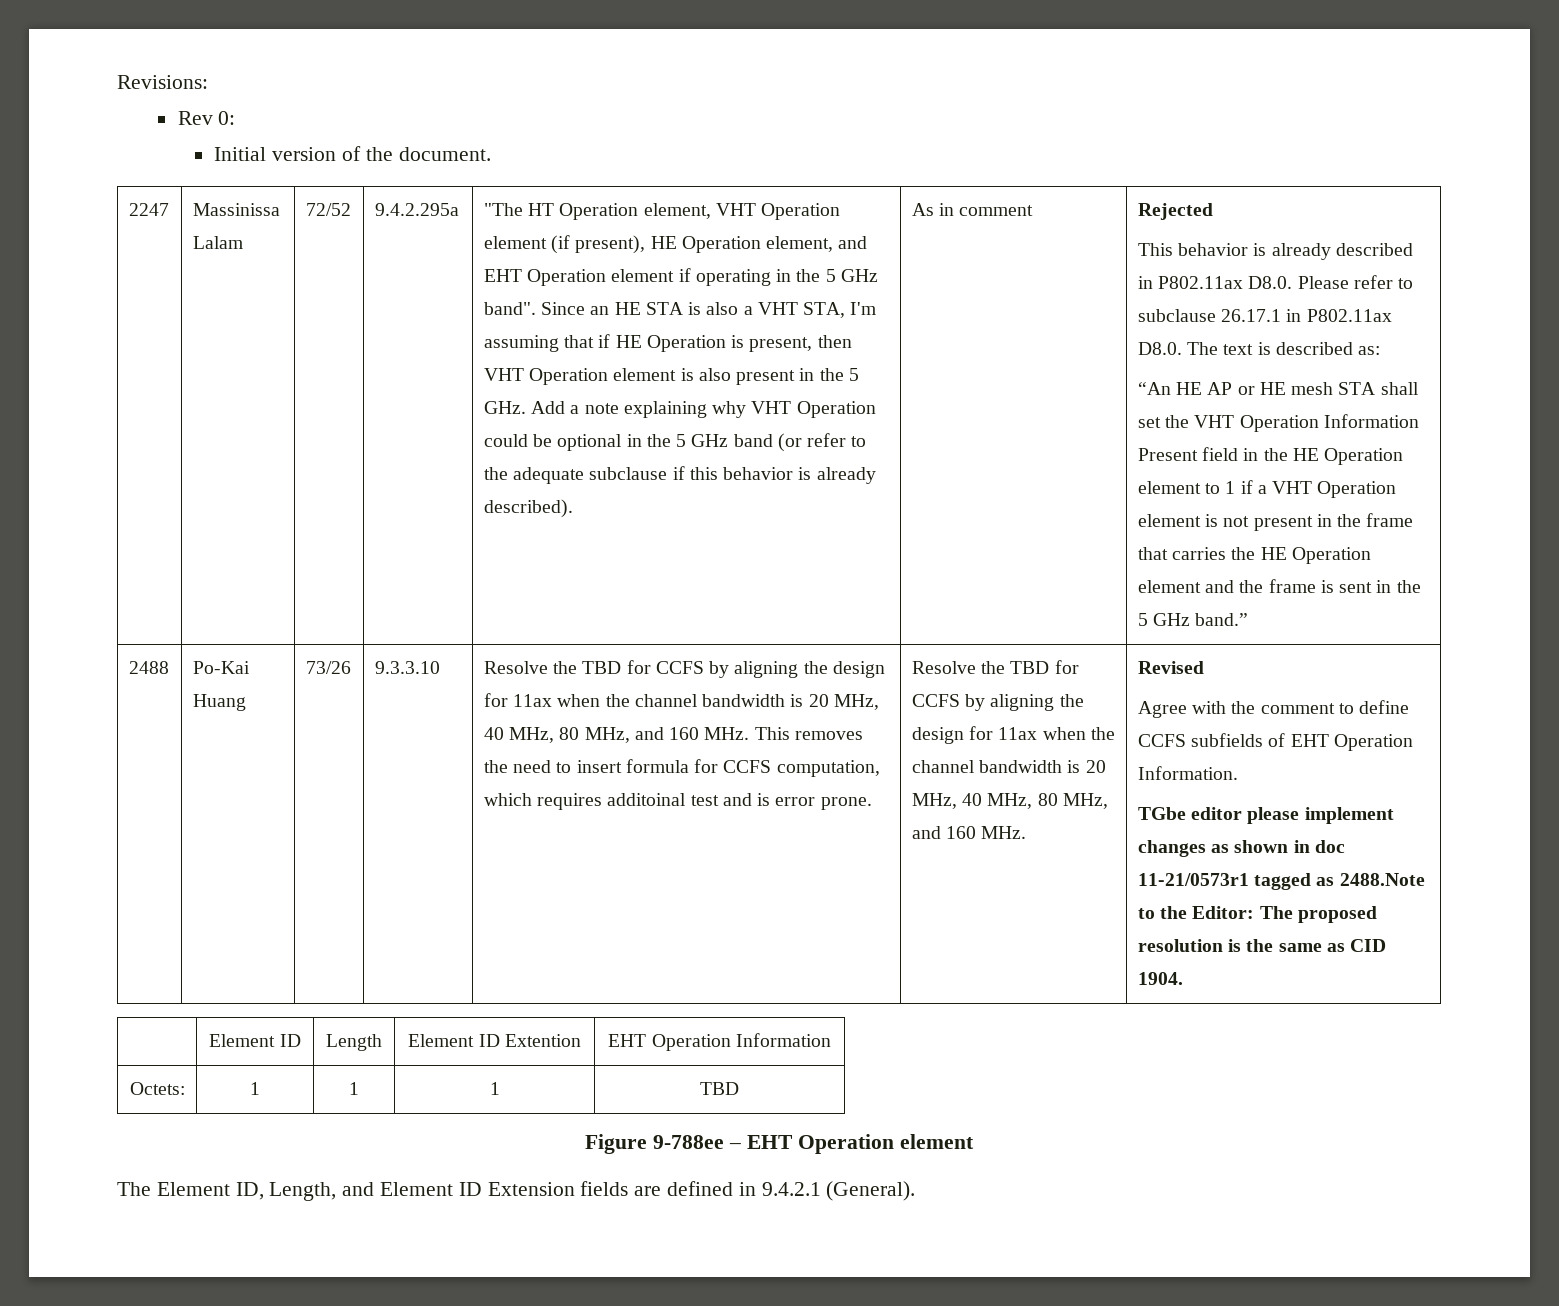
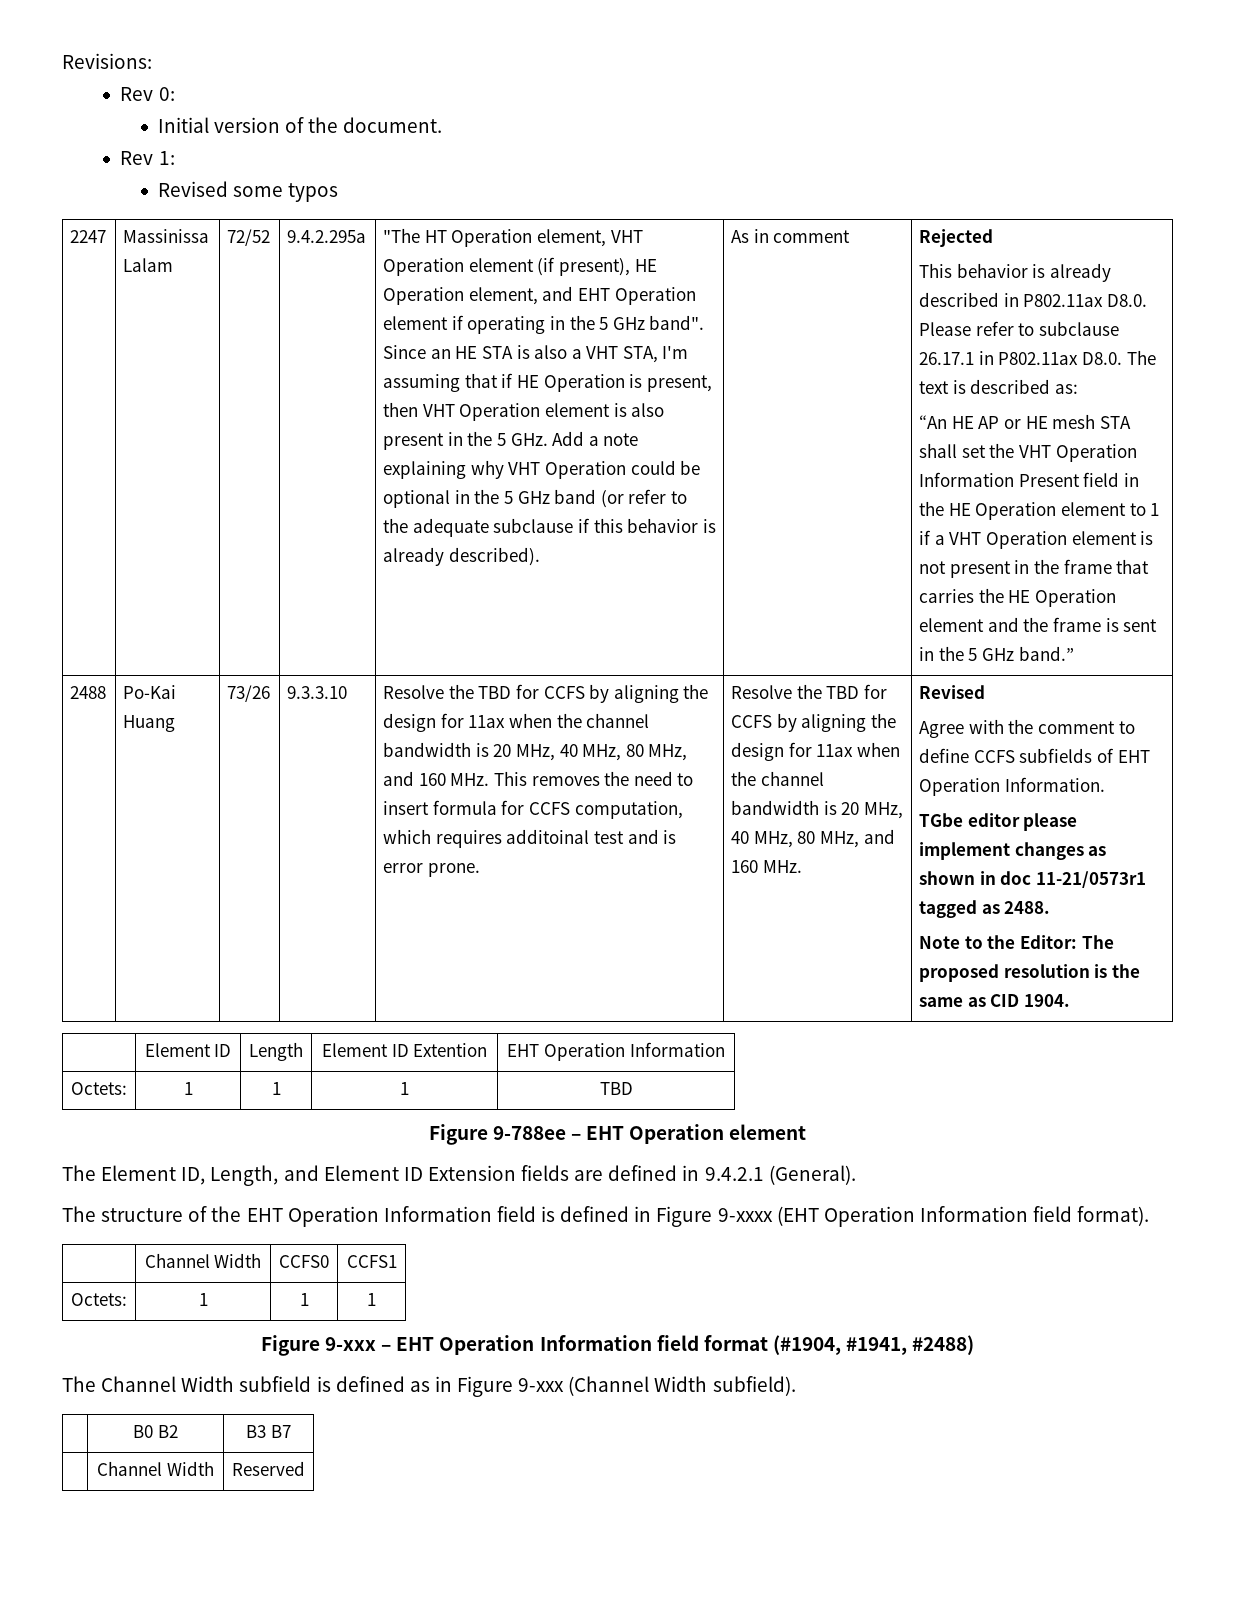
+ Rev 1:
+ Revised some typos
- TGbe editor please implement changes as shown in doc 11-21/0573r1 tagged as 2488.Note to the Editor: The proposed resolution is the same as CID 1904.
+ TGbe editor please implement changes as shown in doc 11-21/0573r1 tagged as 2488.
+ Note to the Editor: The proposed resolution is the same as CID 1904.
+ The structure of the EHT Operation Information field is defined in Figure 9-xxxx (EHT Operation Information field format).
+ | Channel Width | CCFS0 | CCFS1
+ Octets: | 1 | 1 | 1
+ Figure 9-xxx – EHT Operation Information field format (#1904, #1941, #2488)
+ The Channel Width subfield is defined as in Figure 9-xxx (Channel Width subfield).
+ | B0 B2 | B3 B7
+ | Channel Width | Reserved

